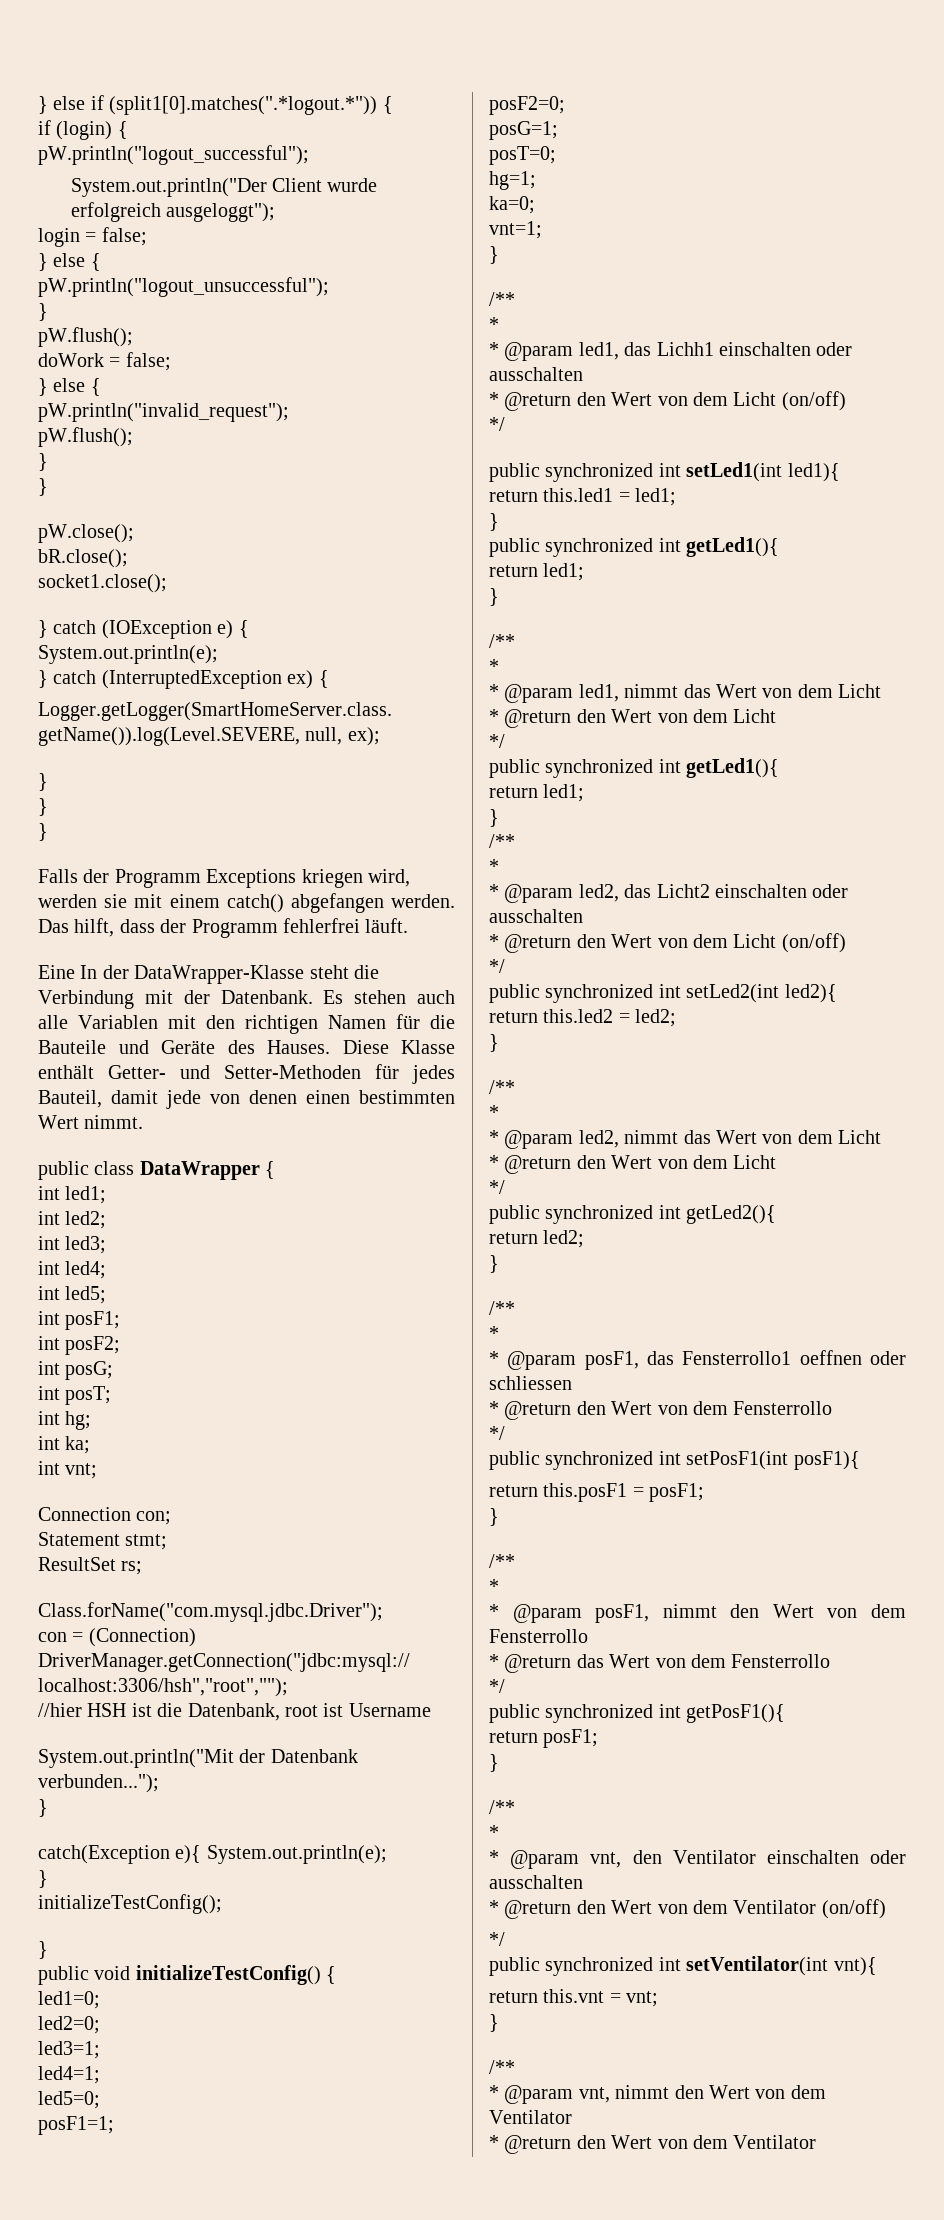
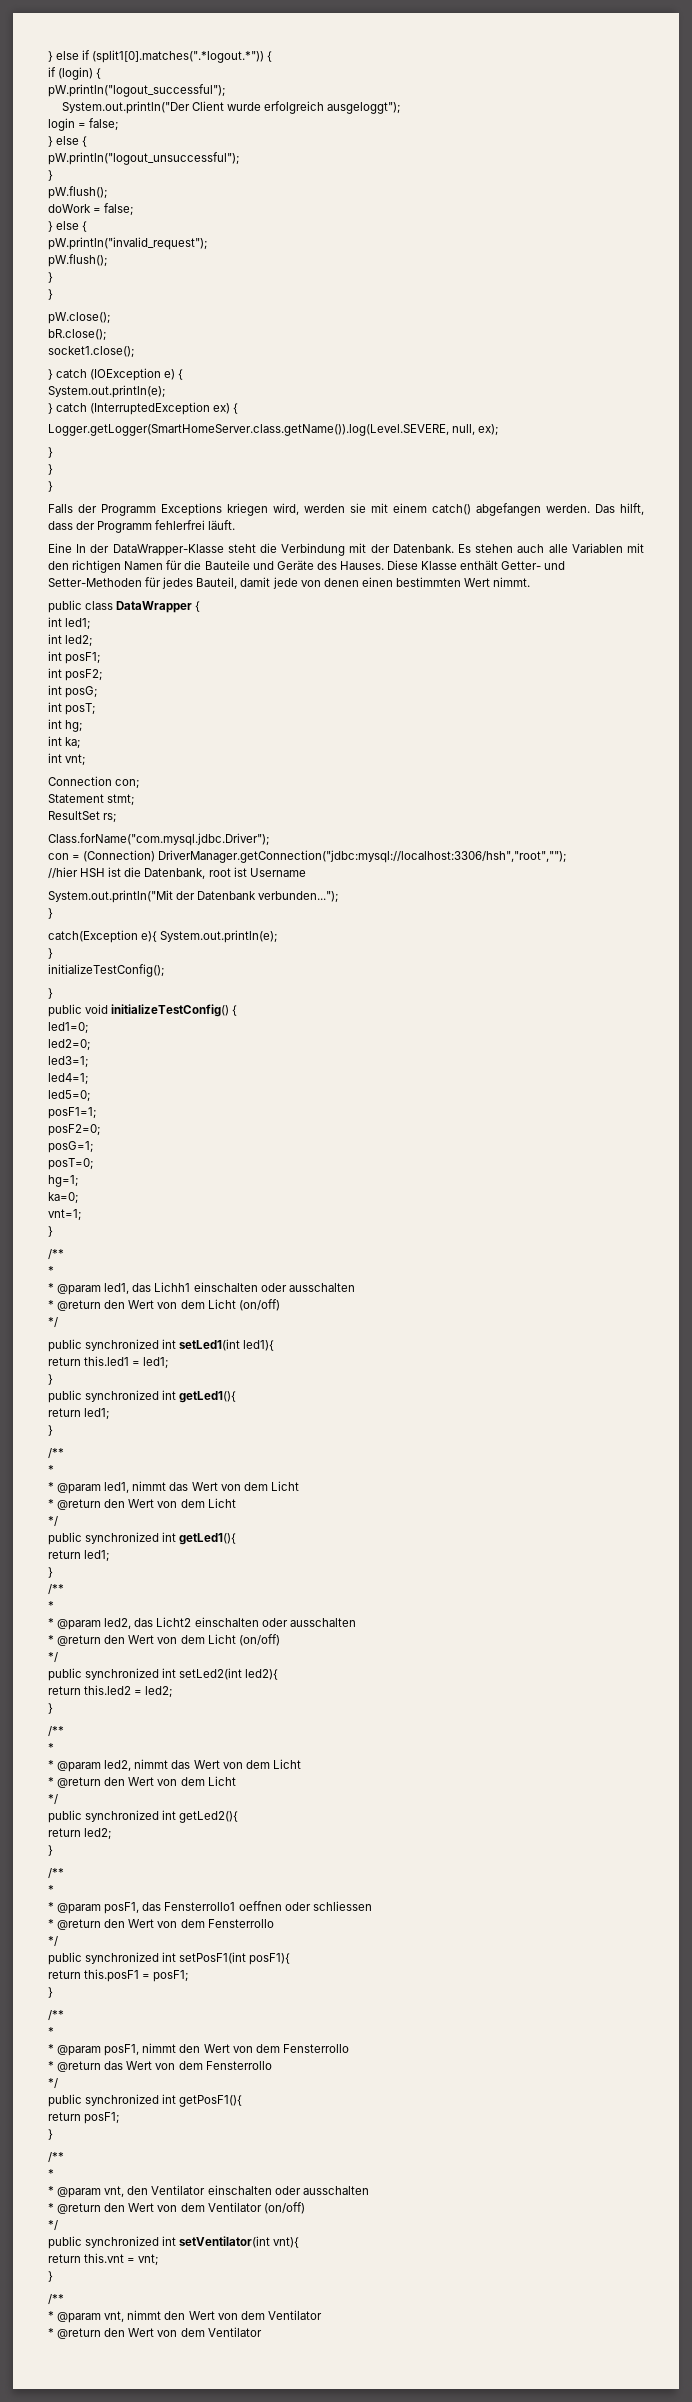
- int led3;
- int led4;
- int led5;

